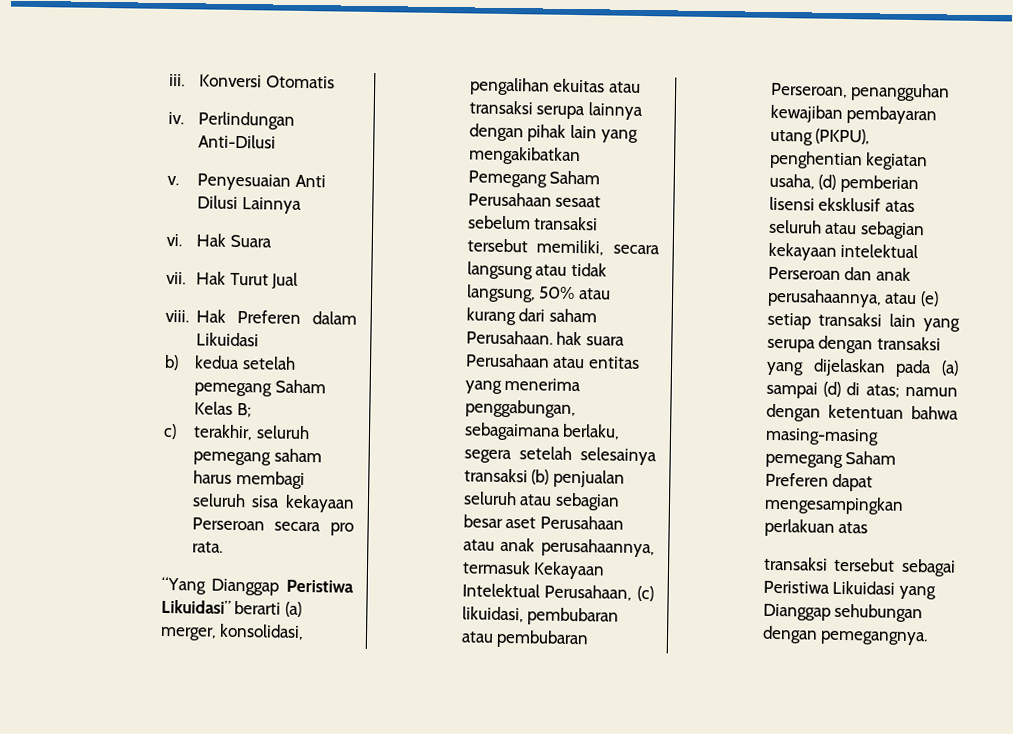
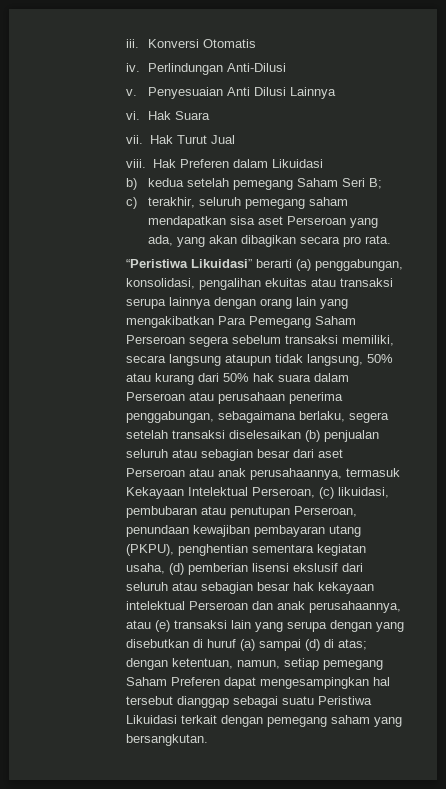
- b) kedua setelah pemegang Saham Kelas B;
+ b) kedua setelah pemegang Saham Seri B;
- c) terakhir, seluruh pemegang saham harus membagi seluruh sisa kekayaan Perseroan secara pro rata.
+ c) terakhir, seluruh pemegang saham mendapatkan sisa aset Perseroan yang ada, yang akan dibagikan secara pro rata.
- “Yang Dianggap Peristiwa Likuidasi” berarti (a) merger, konsolidasi, pengalihan ekuitas atau transaksi serupa lainnya dengan pihak lain yang mengakibatkan Pemegang Saham Perusahaan sesaat sebelum transaksi tersebut memiliki, secara langsung atau tidak langsung, 50% atau kurang dari saham Perusahaan. hak suara Perusahaan atau entitas yang menerima penggabungan, sebagaimana berlaku, segera setelah selesainya transaksi (b) penjualan seluruh atau sebagian besar aset Perusahaan atau anak perusahaannya, termasuk Kekayaan Intelektual Perusahaan, (c) likuidasi, pembubaran atau pembubaran Perseroan, penangguhan kewajiban pembayaran utang (PKPU), penghentian kegiatan usaha, (d) pemberian lisensi eksklusif atas seluruh atau sebagian kekayaan intelektual Perseroan dan anak perusahaannya, atau (e) setiap transaksi lain yang serupa dengan transaksi yang dijelaskan pada (a) sampai (d) di atas;
+ “Peristiwa Likuidasi” berarti (a) penggabungan, konsolidasi, pengalihan ekuitas atau transaksi serupa lainnya dengan orang lain yang mengakibatkan Para Pemegang Saham Perseroan segera sebelum transaksi memiliki, secara langsung ataupun tidak langsung, 50% atau kurang dari 50% hak suara dalam Perseroan atau perusahaan penerima penggabungan, sebagaimana berlaku, segera setelah transaksi diselesaikan (b) penjualan seluruh atau sebagian besar dari aset Perseroan atau anak perusahaannya, termasuk Kekayaan Intelektual Perseroan, (c) likuidasi, pembubaran atau penutupan Perseroan, penundaan kewajiban pembayaran utang (PKPU), penghentian sementara kegiatan usaha, (d) pemberian lisensi ekslusif dari seluruh atau sebagian besar hak kekayaan intelektual Perseroan dan anak perusahaannya, atau (e) transaksi lain yang serupa dengan yang disebutkan di huruf (a) sampai (d) di atas;
- namun dengan ketentuan bahwa masing-masing pemegang Saham Preferen dapat mengesampingkan perlakuan atas
- transaksi tersebut sebagai Peristiwa Likuidasi yang Dianggap sehubungan dengan pemegangnya.
+ dengan ketentuan, namun, setiap pemegang Saham Preferen dapat mengesampingkan hal tersebut dianggap sebagai suatu Peristiwa Likuidasi terkait dengan pemegang saham yang bersangkutan.

